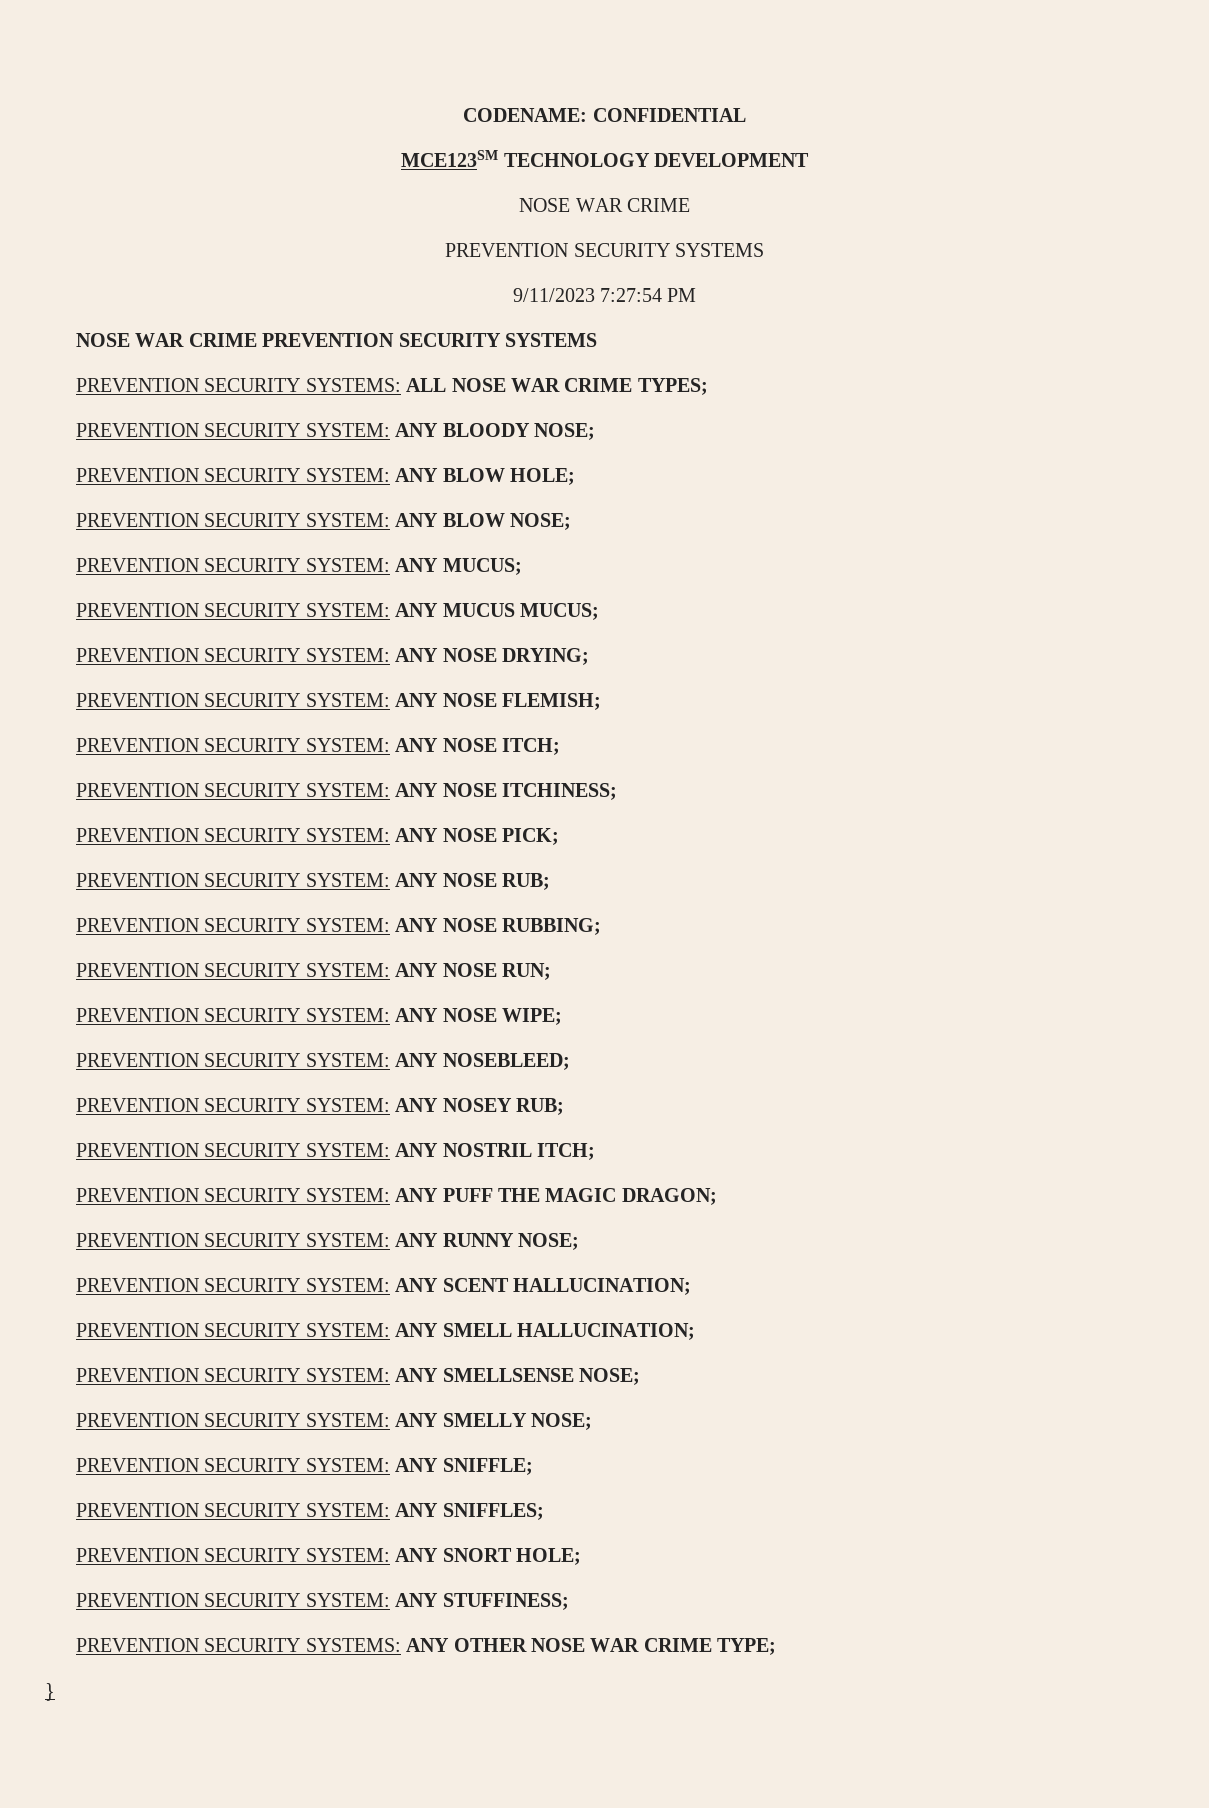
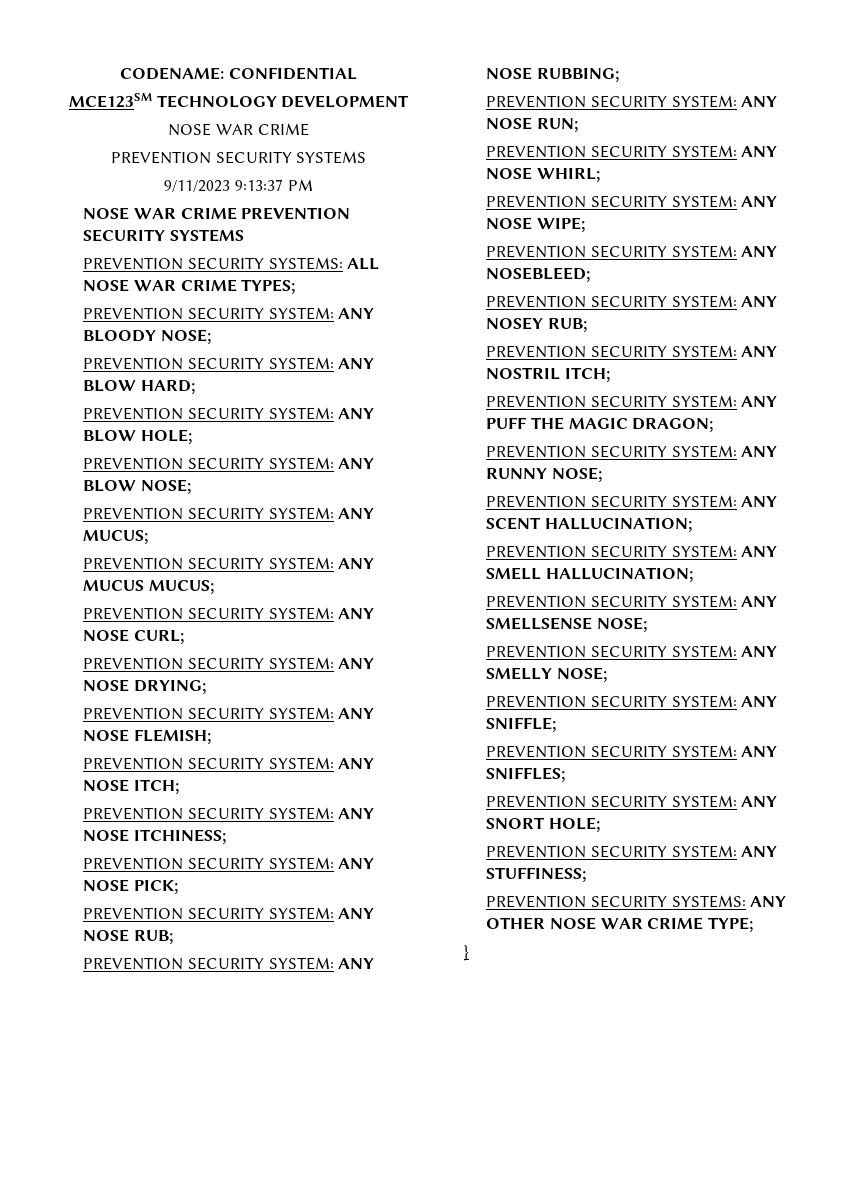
- 9/11/2023 7:27:54 PM
+ 9/11/2023 9:13:37 PM
+ PREVENTION SECURITY SYSTEM: ANY BLOW HARD;
+ PREVENTION SECURITY SYSTEM: ANY NOSE CURL;
+ PREVENTION SECURITY SYSTEM: ANY NOSE WHIRL;

